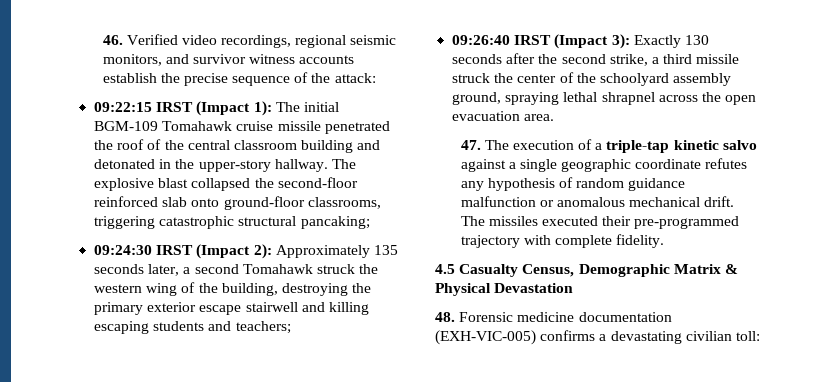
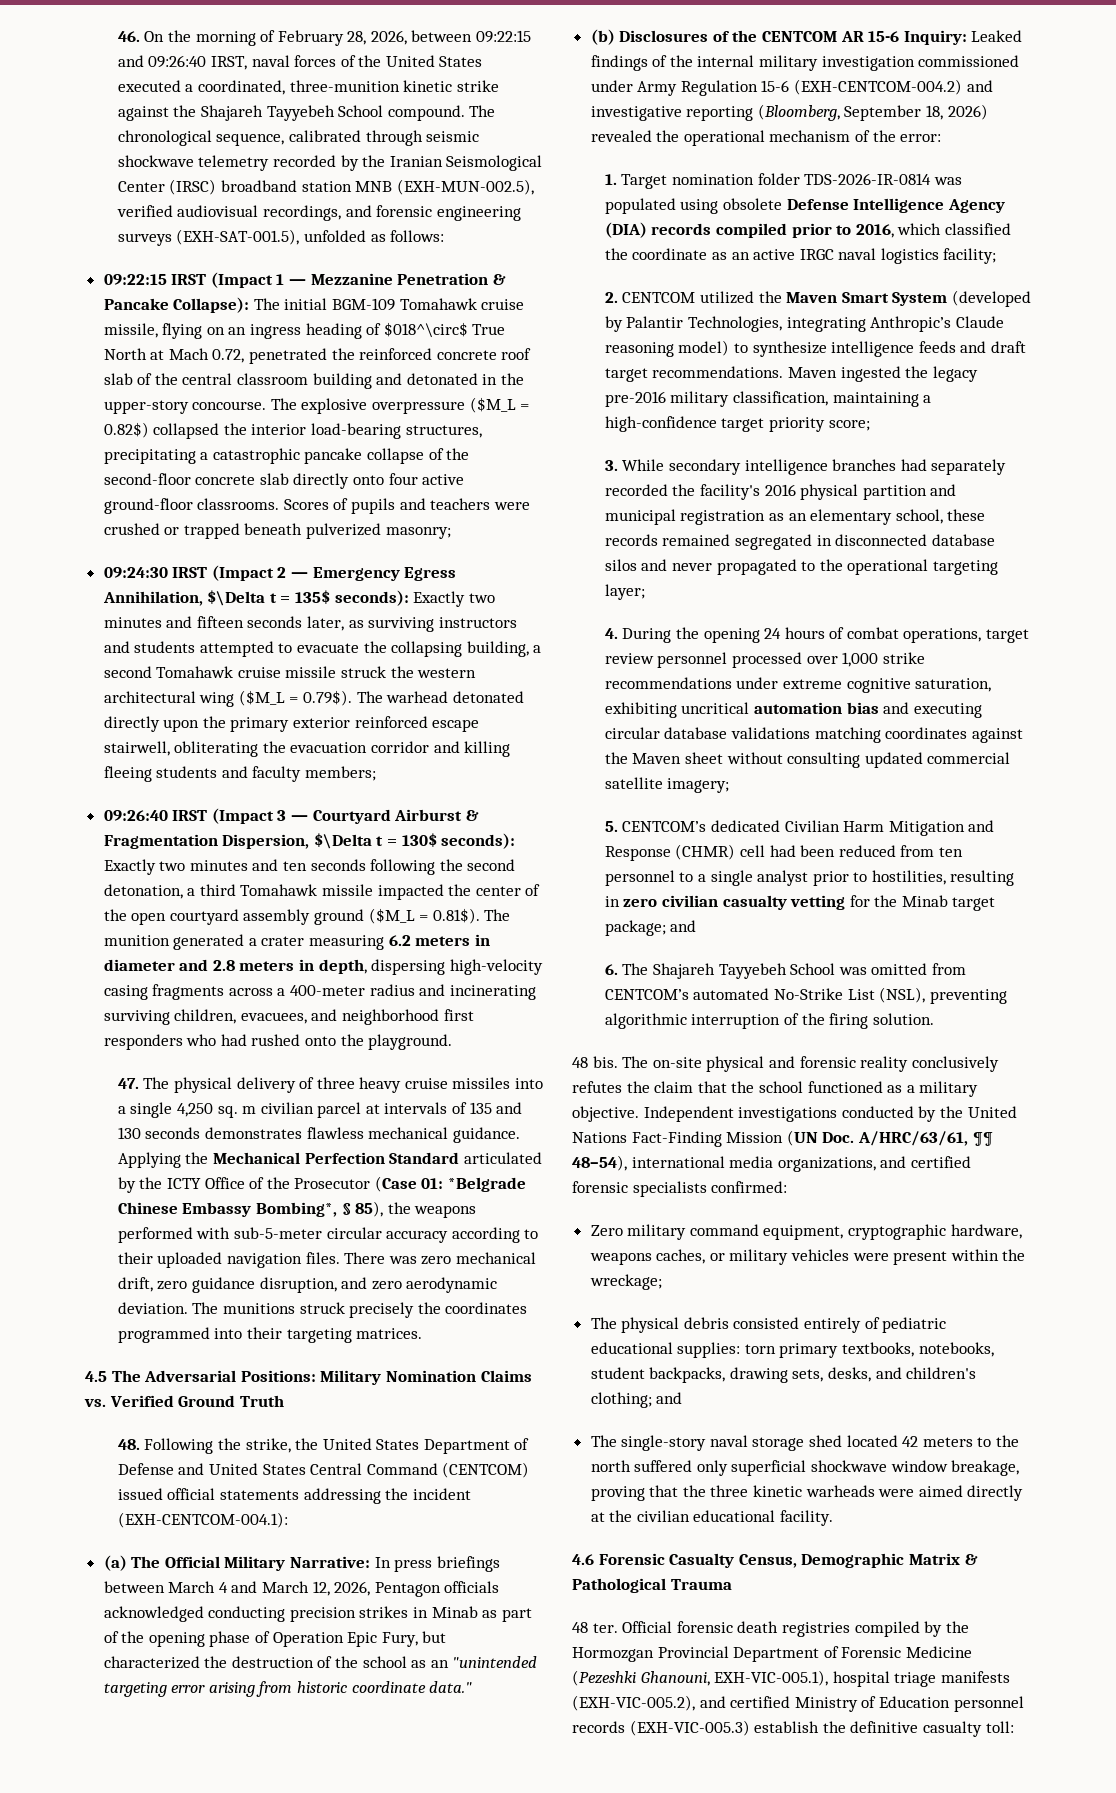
- 46. Verified video recordings, regional seismic monitors, and survivor witness accounts establish the precise sequence of the attack:
- 09:22:15 IRST (Impact 1): The initial BGM-109 Tomahawk cruise missile penetrated the roof of the central classroom building and detonated in the upper-story hallway.
+ 46. On the morning of February 28, 2026, between 09:22:15 and 09:26:40 IRST, naval forces of the United States executed a coordinated, three-munition kinetic strike against the Shajareh Tayyebeh School compound. The chronological sequence, calibrated through seismic shockwave telemetry recorded by the Iranian Seismological Center (IRSC) broadband station MNB (EXH-MUN-002.5), verified audiovisual recordings, and forensic engineering surveys (EXH-SAT-001.5), unfolded as follows:
+ 09:22:15 IRST (Impact 1 — Mezzanine Penetration & Pancake Collapse): The initial BGM-109 Tomahawk cruise missile, flying on an ingress heading of $018^\circ$ True North at Mach 0.72, penetrated the reinforced concrete roof slab of the central classroom building and detonated in the upper-story concourse.
- The explosive blast collapsed the second-floor reinforced slab onto ground-floor classrooms, triggering catastrophic structural pancaking;
- 09:24:30 IRST (Impact 2): Approximately 135 seconds later, a second Tomahawk struck the western wing of the building, destroying the primary exterior escape stairwell and killing escaping students and teachers;
+ The explosive overpressure ($M_L = 0.82$) collapsed the interior load-bearing structures, precipitating a catastrophic pancake collapse of the second-floor concrete slab directly onto four active ground-floor classrooms. Scores of pupils and teachers were crushed or trapped beneath pulverized masonry;
+ 09:24:30 IRST (Impact 2 — Emergency Egress Annihilation, $\Delta t = 135$ seconds): Exactly two minutes and fifteen seconds later, as surviving instructors and students attempted to evacuate the collapsing building, a second Tomahawk cruise missile struck the western architectural wing ($M_L = 0.79$). The warhead detonated directly upon the primary exterior reinforced escape stairwell, obliterating the evacuation corridor and killing fleeing students and faculty members;
- 09:26:40 IRST (Impact 3): Exactly 130 seconds after the second strike, a third missile struck the center of the schoolyard assembly ground, spraying lethal shrapnel across the open evacuation area.
- 47. The execution of a triple-tap kinetic salvo against a single geographic coordinate refutes any hypothesis of random guidance malfunction or anomalous mechanical drift. The missiles executed their pre-programmed trajectory with complete fidelity.
- 4.5 Casualty Census, Demographic Matrix & Physical Devastation
- 48. Forensic medicine documentation (EXH-VIC-005) confirms a devastating civilian toll:
+ 09:26:40 IRST (Impact 3 — Courtyard Airburst & Fragmentation Dispersion, $\Delta t = 130$ seconds): Exactly two minutes and ten seconds following the second detonation, a third Tomahawk missile impacted the center of the open courtyard assembly ground ($M_L = 0.81$). The munition generated a crater measuring 6.2 meters in diameter and 2.8 meters in depth, dispersing high-velocity casing fragments across a 400-meter radius and incinerating surviving children, evacuees, and neighborhood first responders who had rushed onto the playground.
+ 47. The physical delivery of three heavy cruise missiles into a single 4,250 sq. m civilian parcel at intervals of 135 and 130 seconds demonstrates flawless mechanical guidance. Applying the Mechanical Perfection Standard articulated by the ICTY Office of the Prosecutor (Case 01: *Belgrade Chinese Embassy Bombing*, § 85), the weapons performed with sub-5-meter circular accuracy according to their uploaded navigation files. There was zero mechanical drift, zero guidance disruption, and zero aerodynamic deviation. The munitions struck precisely the coordinates programmed into their targeting matrices.
+ 4.5 The Adversarial Positions: Military Nomination Claims vs. Verified Ground Truth
+ 48. Following the strike, the United States Department of Defense and United States Central Command (CENTCOM) issued official statements addressing the incident (EXH-CENTCOM-004.1):
+ (a) The Official Military Narrative: In press briefings between March 4 and March 12, 2026, Pentagon officials acknowledged conducting precision strikes in Minab as part of the opening phase of Operation Epic Fury, but characterized the destruction of the school as an "unintended targeting error arising from historic coordinate data."
+ (b) Disclosures of the CENTCOM AR 15-6 Inquiry: Leaked findings of the internal military investigation commissioned under Army Regulation 15-6 (EXH-CENTCOM-004.2) and investigative reporting (Bloomberg, September 18, 2026) revealed the operational mechanism of the error:
+ 1. Target nomination folder TDS-2026-IR-0814 was populated using obsolete Defense Intelligence Agency (DIA) records compiled prior to 2016, which classified the coordinate as an active IRGC naval logistics facility;
+ 2. CENTCOM utilized the Maven Smart System (developed by Palantir Technologies, integrating Anthropic’s Claude reasoning model) to synthesize intelligence feeds and draft target recommendations. Maven ingested the legacy pre-2016 military classification, maintaining a high-confidence target priority score;
+ 3. While secondary intelligence branches had separately recorded the facility's 2016 physical partition and municipal registration as an elementary school, these records remained segregated in disconnected database silos and never propagated to the operational targeting layer;
+ 4. During the opening 24 hours of combat operations, target review personnel processed over 1,000 strike recommendations under extreme cognitive saturation, exhibiting uncritical automation bias and executing circular database validations matching coordinates against the Maven sheet without consulting updated commercial satellite imagery;
+ 5. CENTCOM’s dedicated Civilian Harm Mitigation and Response (CHMR) cell had been reduced from ten personnel to a single analyst prior to hostilities, resulting in zero civilian casualty vetting for the Minab target package; and
+ 6. The Shajareh Tayyebeh School was omitted from CENTCOM’s automated No-Strike List (NSL), preventing algorithmic interruption of the firing solution.
+ 48 bis. The on-site physical and forensic reality conclusively refutes the claim that the school functioned as a military objective. Independent investigations conducted by the United Nations Fact-Finding Mission (UN Doc. A/HRC/63/61, ¶¶ 48–54), international media organizations, and certified forensic specialists confirmed:
+ Zero military command equipment, cryptographic hardware, weapons caches, or military vehicles were present within the wreckage;
+ The physical debris consisted entirely of pediatric educational supplies: torn primary textbooks, notebooks, student backpacks, drawing sets, desks, and children's clothing; and
+ The single-story naval storage shed located 42 meters to the north suffered only superficial shockwave window breakage, proving that the three kinetic warheads were aimed directly at the civilian educational facility.
+ 4.6 Forensic Casualty Census, Demographic Matrix & Pathological Trauma
+ 48 ter. Official forensic death registries compiled by the Hormozgan Provincial Department of Forensic Medicine (Pezeshki Ghanouni, EXH-VIC-005.1), hospital triage manifests (EXH-VIC-005.2), and certified Ministry of Education personnel records (EXH-VIC-005.3) establish the definitive casualty toll:

